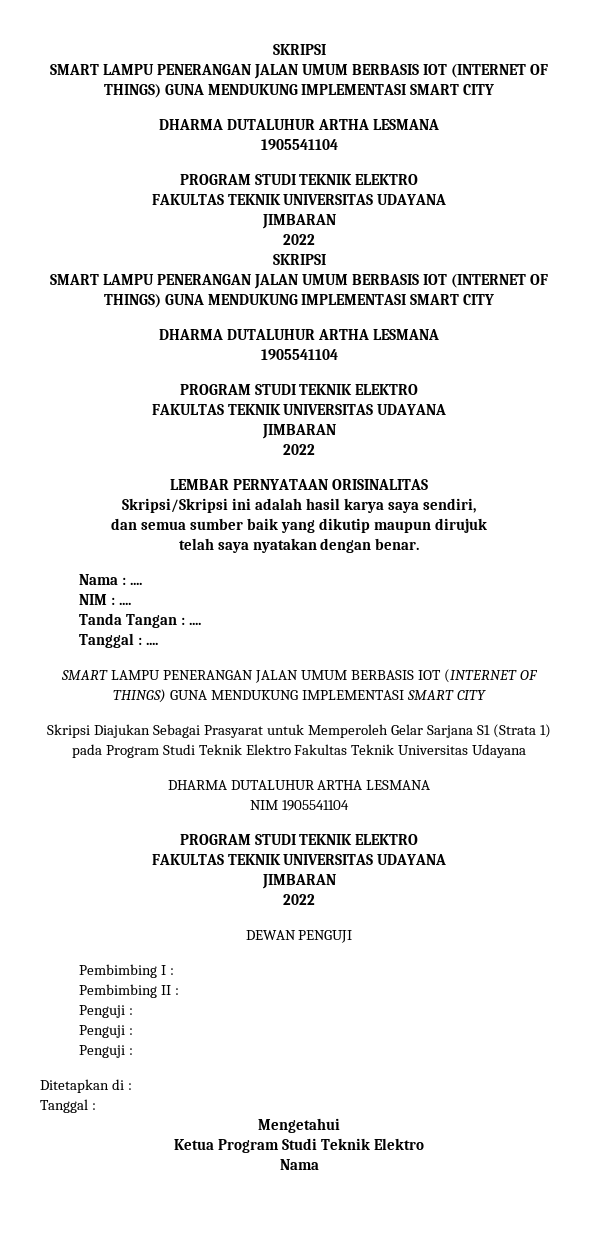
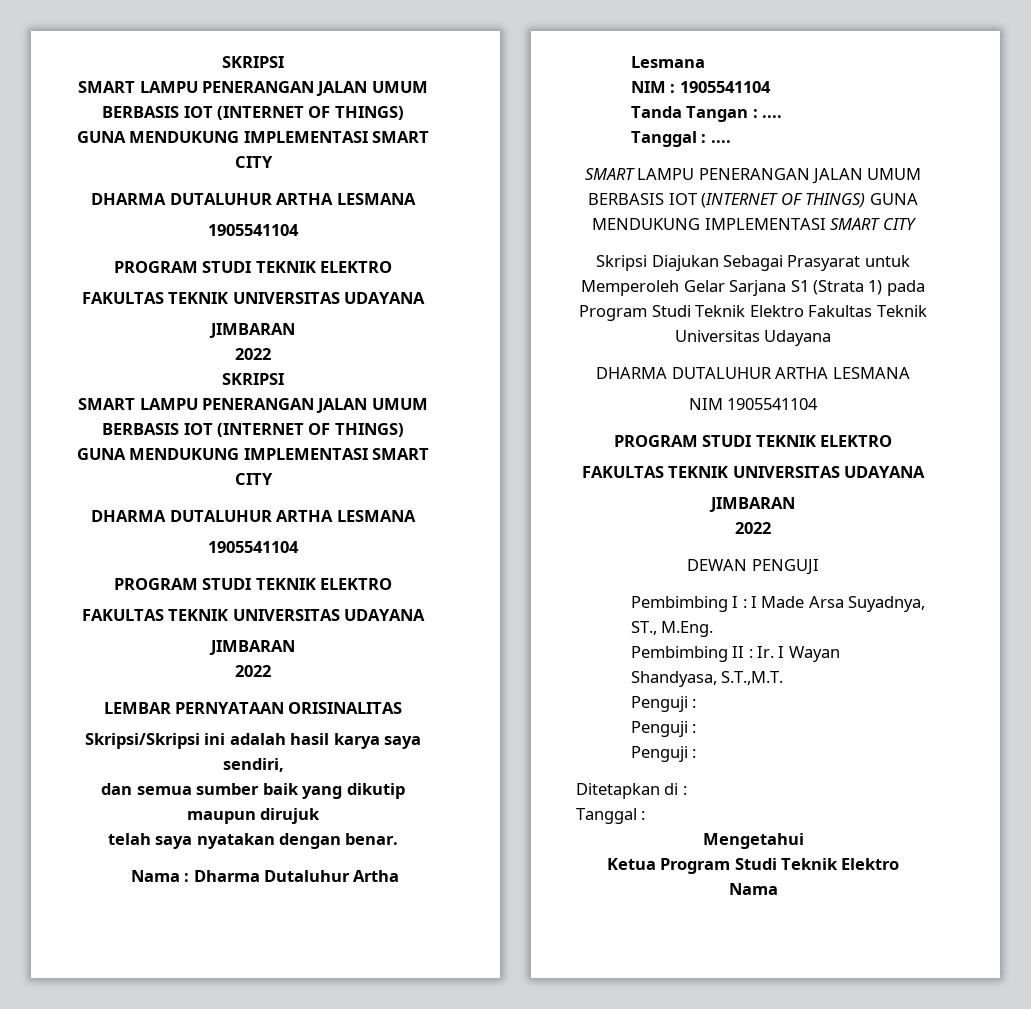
- Nama : ....
+ Nama : Dharma Dutaluhur Artha Lesmana
- NIM : ....
+ NIM : 1905541104
- Pembimbing I :
- Pembimbing II :
+ Pembimbing I : I Made Arsa Suyadnya, ST., M.Eng.
+ Pembimbing II : Ir. I Wayan Shandyasa, S.T.,M.T.

